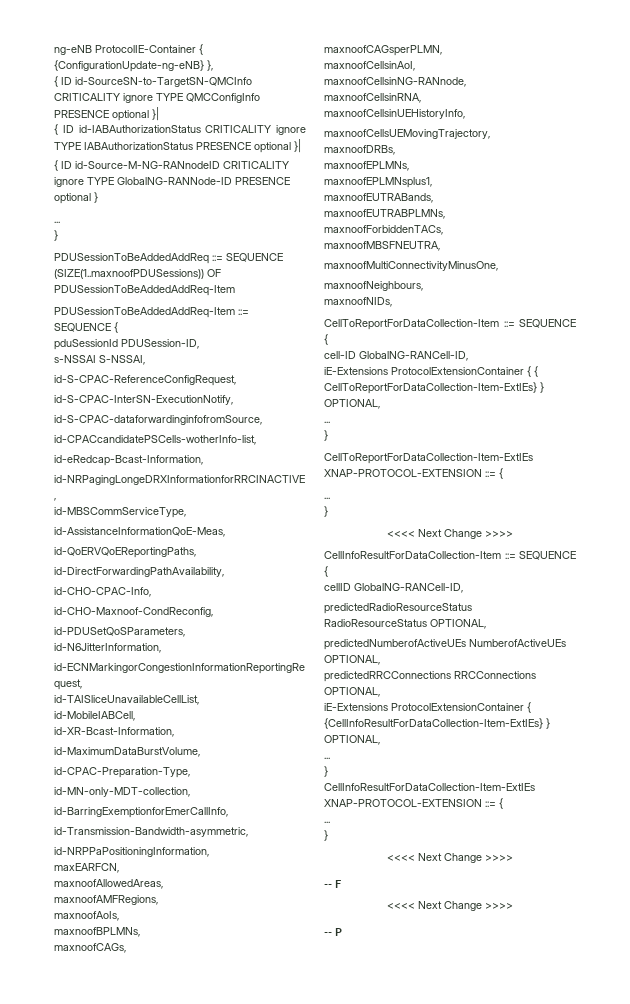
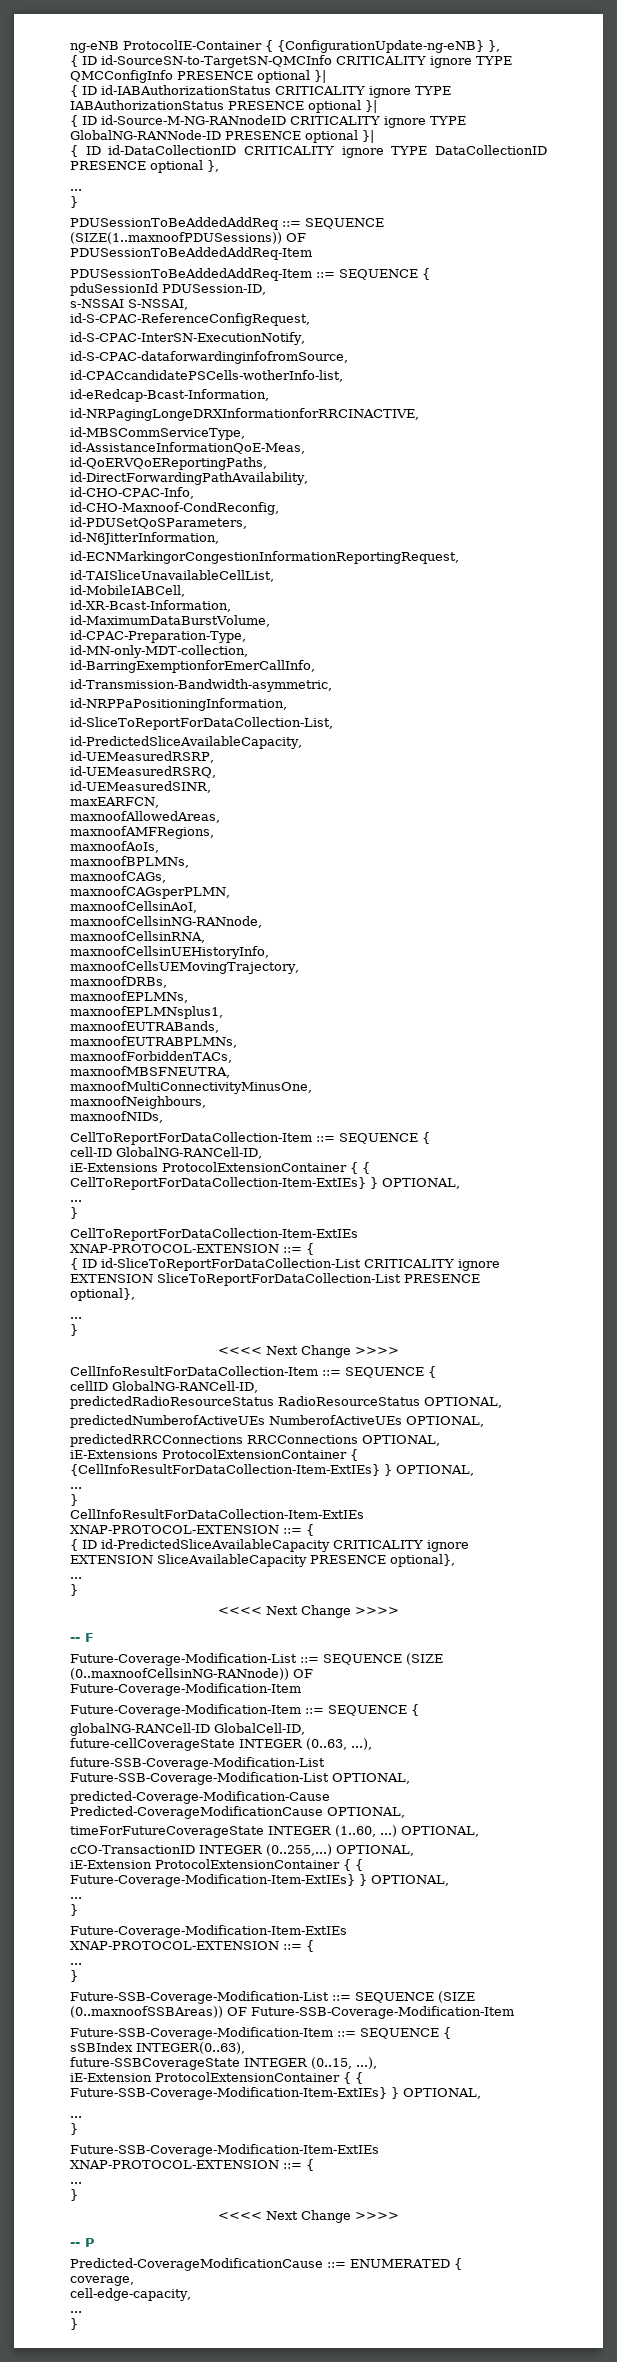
- { ID id-Source-M-NG-RANnodeID CRITICALITY ignore TYPE GlobalNG-RANNode-ID PRESENCE optional }
+ { ID id-Source-M-NG-RANnodeID CRITICALITY ignore TYPE GlobalNG-RANNode-ID PRESENCE optional }|
+ { ID id-DataCollectionID CRITICALITY ignore TYPE DataCollectionID PRESENCE optional },
+ id-SliceToReportForDataCollection-List,
+ id-PredictedSliceAvailableCapacity,
+ id-UEMeasuredRSRP,
+ id-UEMeasuredRSRQ,
+ id-UEMeasuredSINR,
+ { ID id-SliceToReportForDataCollection-List CRITICALITY ignore EXTENSION SliceToReportForDataCollection-List PRESENCE optional},
+ { ID id-PredictedSliceAvailableCapacity CRITICALITY ignore EXTENSION SliceAvailableCapacity PRESENCE optional},
+ Future-Coverage-Modification-List ::= SEQUENCE (SIZE (0..maxnoofCellsinNG-RANnode)) OF Future-Coverage-Modification-Item
+ Future-Coverage-Modification-Item ::= SEQUENCE {
+ globalNG-RANCell-ID GlobalCell-ID,
+ future-cellCoverageState INTEGER (0..63, ...),
+ future-SSB-Coverage-Modification-List Future-SSB-Coverage-Modification-List OPTIONAL,
+ predicted-Coverage-Modification-Cause Predicted-CoverageModificationCause OPTIONAL,
+ timeForFutureCoverageState INTEGER (1..60, ...) OPTIONAL,
+ cCO-TransactionID INTEGER (0..255,...) OPTIONAL,
+ iE-Extension ProtocolExtensionContainer { { Future-Coverage-Modification-Item-ExtIEs} } OPTIONAL,
+ ...
+ }
+ Future-Coverage-Modification-Item-ExtIEs XNAP-PROTOCOL-EXTENSION ::= {
+ ...
+ }
+ Future-SSB-Coverage-Modification-List ::= SEQUENCE (SIZE (0..maxnoofSSBAreas)) OF Future-SSB-Coverage-Modification-Item
+ Future-SSB-Coverage-Modification-Item ::= SEQUENCE {
+ sSBIndex INTEGER(0..63),
+ future-SSBCoverageState INTEGER (0..15, ...),
+ iE-Extension ProtocolExtensionContainer { { Future-SSB-Coverage-Modification-Item-ExtIEs} } OPTIONAL,
+ ...
+ }
+ Future-SSB-Coverage-Modification-Item-ExtIEs XNAP-PROTOCOL-EXTENSION ::= {
+ ...
+ }
+ Predicted-CoverageModificationCause ::= ENUMERATED {
+ coverage,
+ cell-edge-capacity,
+ ...
+ }

